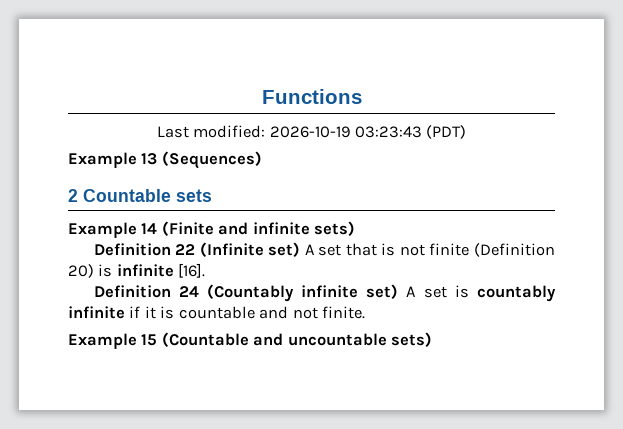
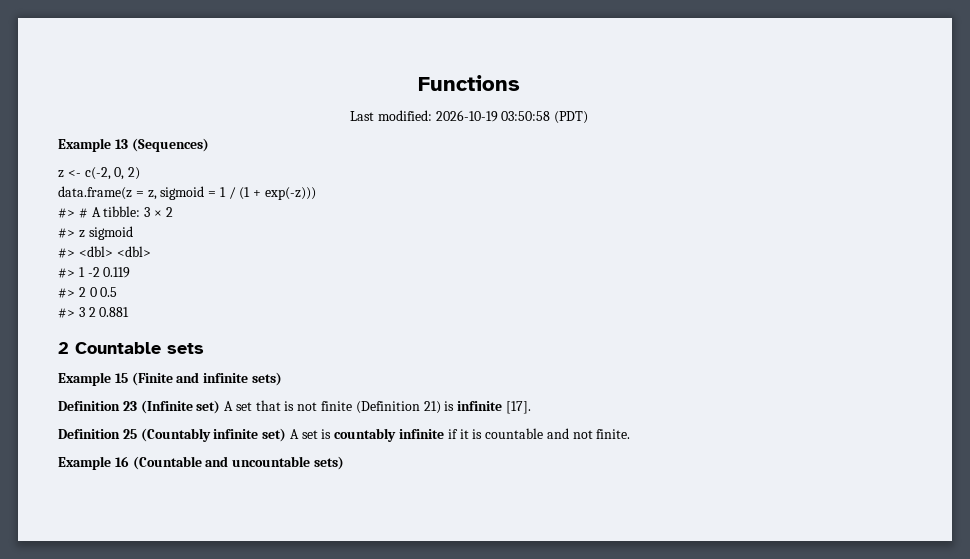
- Last modified: 2026-10-19 03:23:43 (PDT)
+ Last modified: 2026-10-19 03:50:58 (PDT)
+ z <- c(-2, 0, 2)
+ data.frame(z = z, sigmoid = 1 / (1 + exp(-z)))
+ #> # A tibble: 3 × 2
+ #> z sigmoid
+ #> <dbl> <dbl>
+ #> 1 -2 0.119
+ #> 2 0 0.5
+ #> 3 2 0.881
- Example 14 (Finite and infinite sets)
+ Example 15 (Finite and infinite sets)
- Definition 22 (Infinite set) A set that is not finite (Definition 20) is infinite [16].
- Definition 24 (Countably infinite set) A set is countably infinite if it is countable and not finite.
+ Definition 23 (Infinite set) A set that is not finite (Definition 21) is infinite [17].
+ Definition 25 (Countably infinite set) A set is countably infinite if it is countable and not finite.
- Example 15 (Countable and uncountable sets)
+ Example 16 (Countable and uncountable sets)

